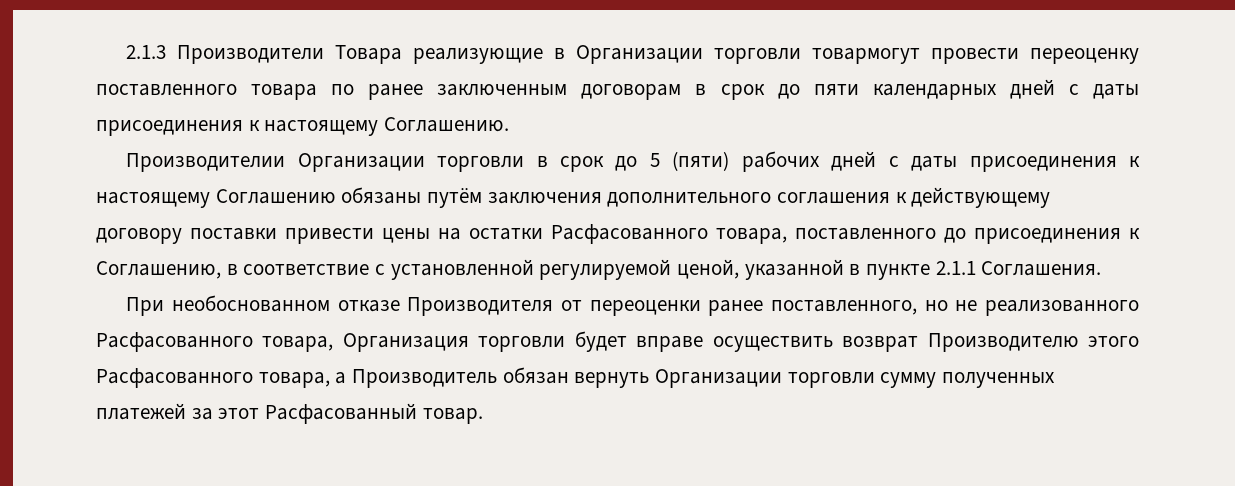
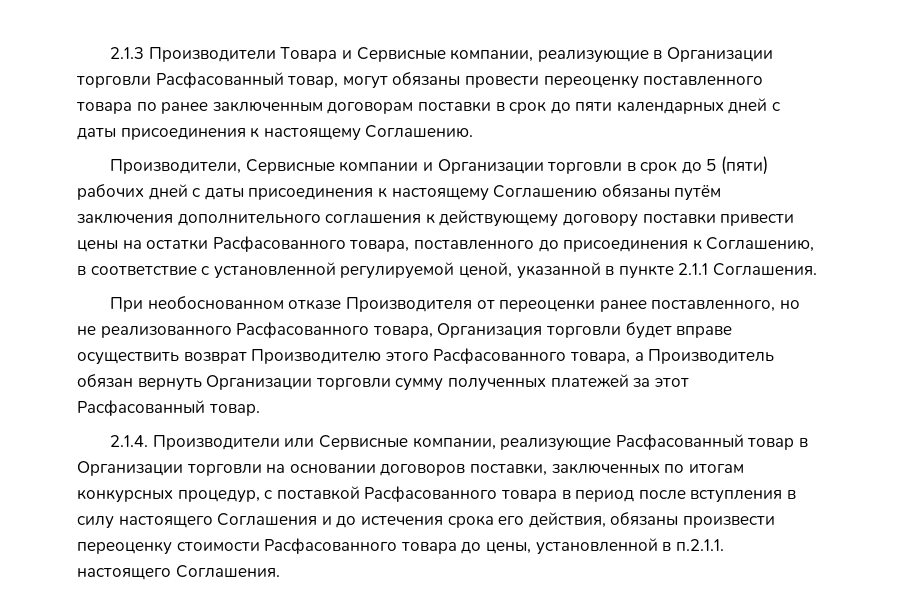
- 2.1.3 Производители Товара реализующие в Организации торговли товармогут провести переоценку поставленного товара по ранее заключенным договорам в срок до пяти календарных дней с даты присоединения к настоящему Соглашению.
+ 2.1.3 Производители Товара и Сервисные компании, реализующие в Организации торговли Расфасованный товар, могут обязаны провести переоценку поставленного товара по ранее заключенным договорам поставки в срок до пяти календарных дней с даты присоединения к настоящему Соглашению.
- Производителии Организации торговли в срок до 5 (пяти) рабочих дней с даты присоединения к настоящему Соглашению обязаны путём заключения дополнительного соглашения к действующему договору поставки привести цены на остатки Расфасованного товара, поставленного до присоединения к Соглашению, в соответствие с установленной регулируемой ценой, указанной в пункте 2.1.1 Соглашения.
+ Производители, Сервисные компании и Организации торговли в срок до 5 (пяти) рабочих дней с даты присоединения к настоящему Соглашению обязаны путём заключения дополнительного соглашения к действующему договору поставки привести цены на остатки Расфасованного товара, поставленного до присоединения к Соглашению, в соответствие с установленной регулируемой ценой, указанной в пункте 2.1.1 Соглашения.
+ 2.1.4. Производители или Сервисные компании, реализующие Расфасованный товар в Организации торговли на основании договоров поставки, заключенных по итогам конкурсных процедур, с поставкой Расфасованного товара в период после вступления в силу настоящего Соглашения и до истечения срока его действия, обязаны произвести переоценку стоимости Расфасованного товара до цены, установленной в п.2.1.1. настоящего Соглашения.

